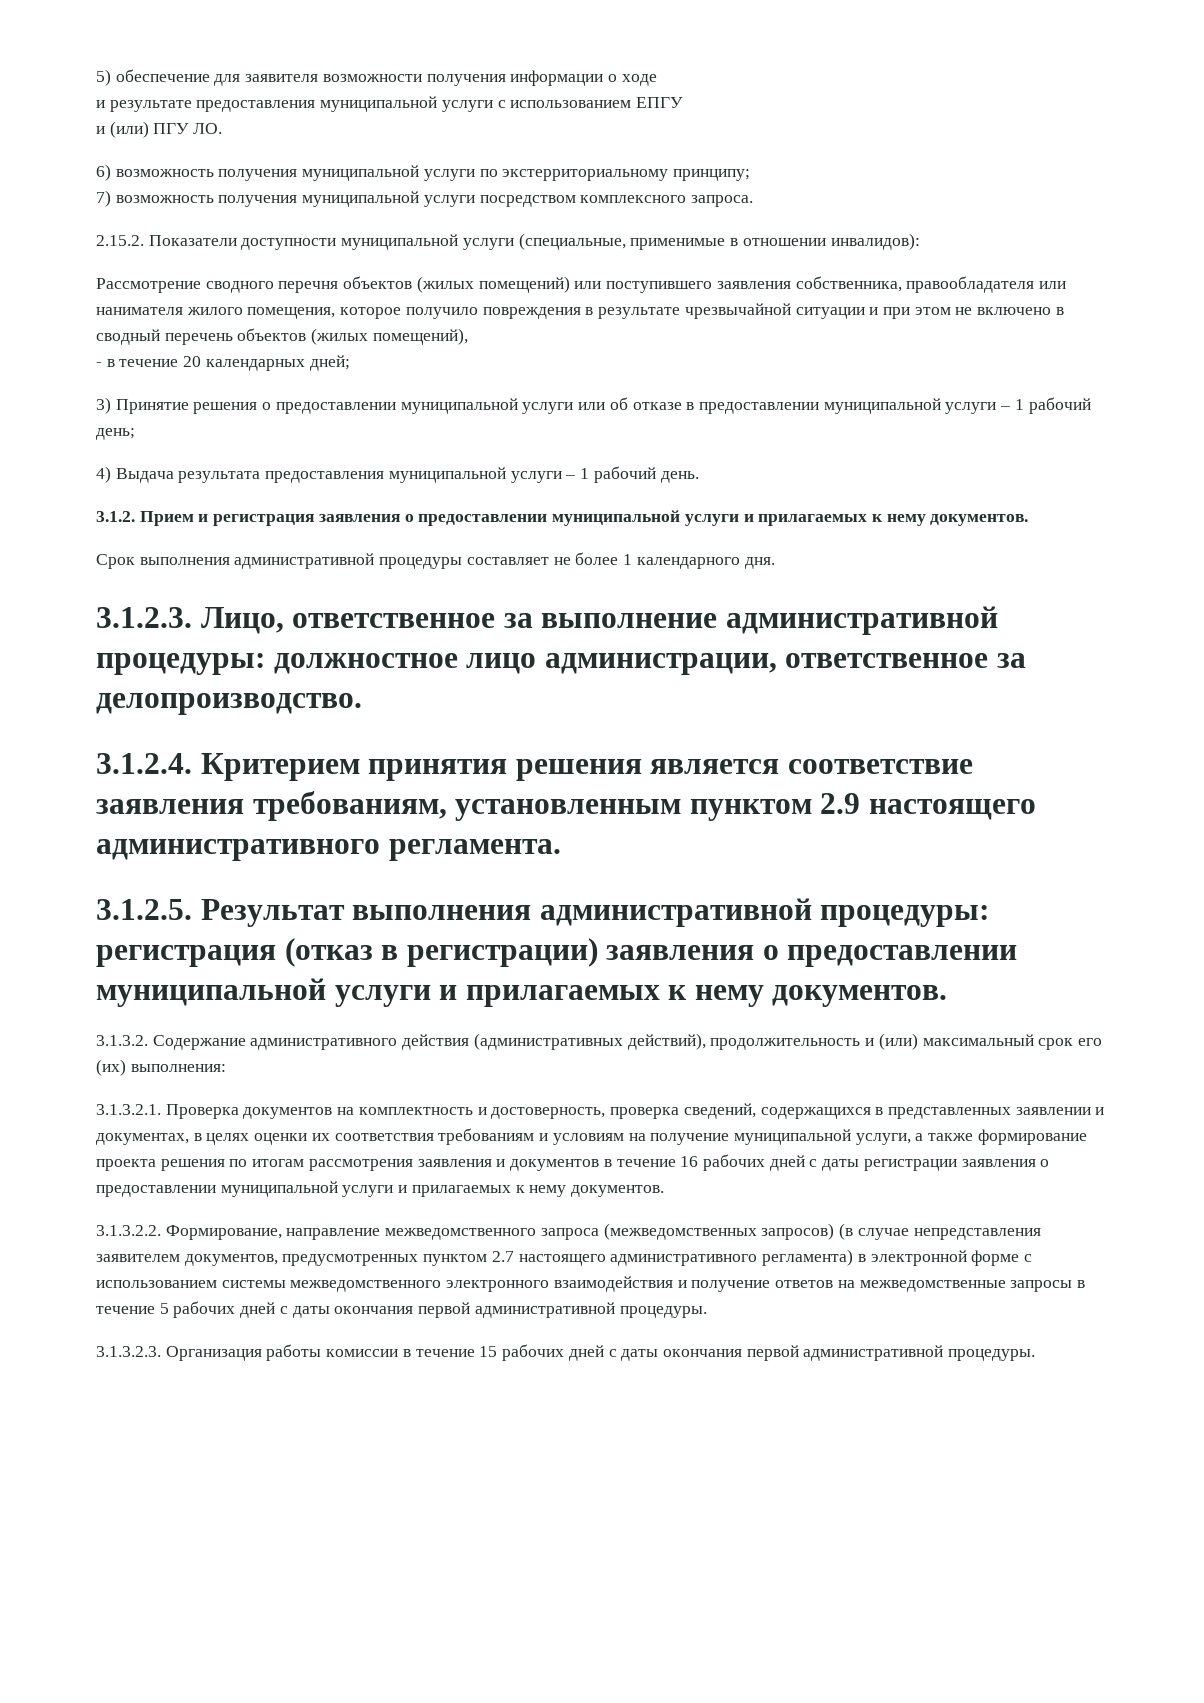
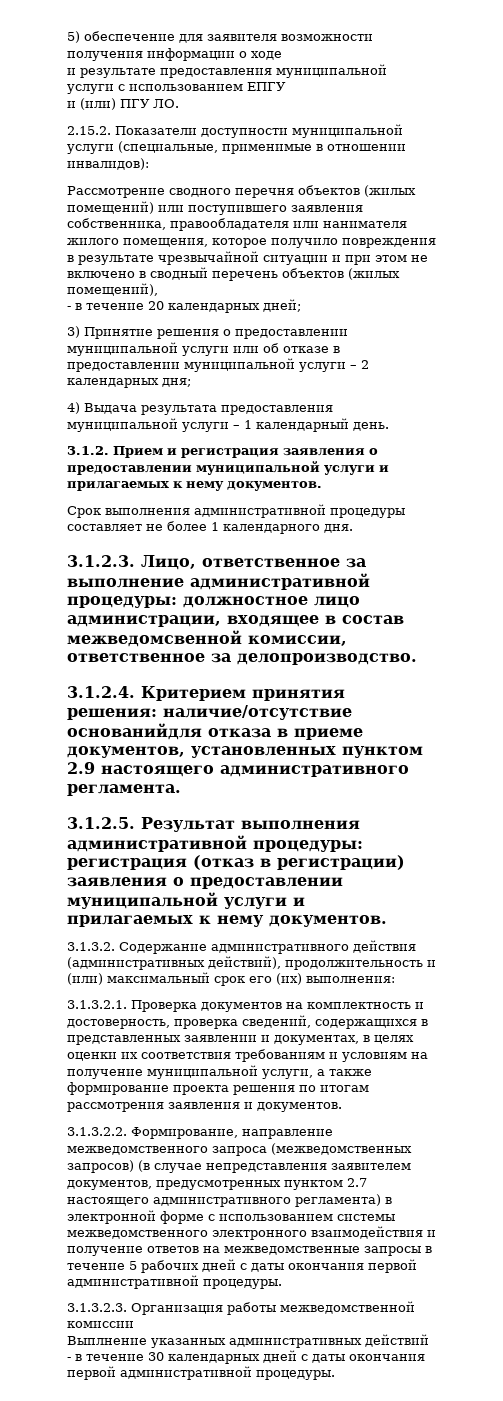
- 6) возможность получения муниципальной услуги по экстерриториальному принципу;
- 7) возможность получения муниципальной услуги посредством комплексного запроса.
- 3) Принятие решения о предоставлении муниципальной услуги или об отказе в предоставлении муниципальной услуги – 1 рабочий день;
+ 3) Принятие решения о предоставлении муниципальной услуги или об отказе в предоставлении муниципальной услуги – 2 календарных дня;
- 4) Выдача результата предоставления муниципальной услуги – 1 рабочий день.
+ 4) Выдача результата предоставления муниципальной услуги – 1 календарный день.
- 3.1.2.3. Лицо, ответственное за выполнение административной процедуры: должностное лицо администрации, ответственное за делопроизводство.
+ 3.1.2.3. Лицо, ответственное за выполнение административной процедуры: должностное лицо администрации, входящее в состав межведомсвенной комиссии, ответственное за делопроизводство.
- 3.1.2.4. Критерием принятия решения является соответствие заявления требованиям, установленным пунктом 2.9 настоящего административного регламента.
+ 3.1.2.4. Критерием принятия решения: наличие/отсутствие основанийдля отказа в приеме документов, установленных пунктом 2.9 настоящего административного регламента.
- 3.1.3.2.1. Проверка документов на комплектность и достоверность, проверка сведений, содержащихся в представленных заявлении и документах, в целях оценки их соответствия требованиям и условиям на получение муниципальной услуги, а также формирование проекта решения по итогам рассмотрения заявления и документов в течение 16 рабочих дней с даты регистрации заявления о предоставлении муниципальной услуги и прилагаемых к нему документов.
+ 3.1.3.2.1. Проверка документов на комплектность и достоверность, проверка сведений, содержащихся в представленных заявлении и документах, в целях оценки их соответствия требованиям и условиям на получение муниципальной услуги, а также формирование проекта решения по итогам рассмотрения заявления и документов.
- 3.1.3.2.3. Организация работы комиссии в течение 15 рабочих дней с даты окончания первой административной процедуры.
+ 3.1.3.2.3. Организация работы межведомственной комиссии
+ Выплнение указанных административных действий - в течение 30 календарных дней с даты окончания первой административной процедуры.

